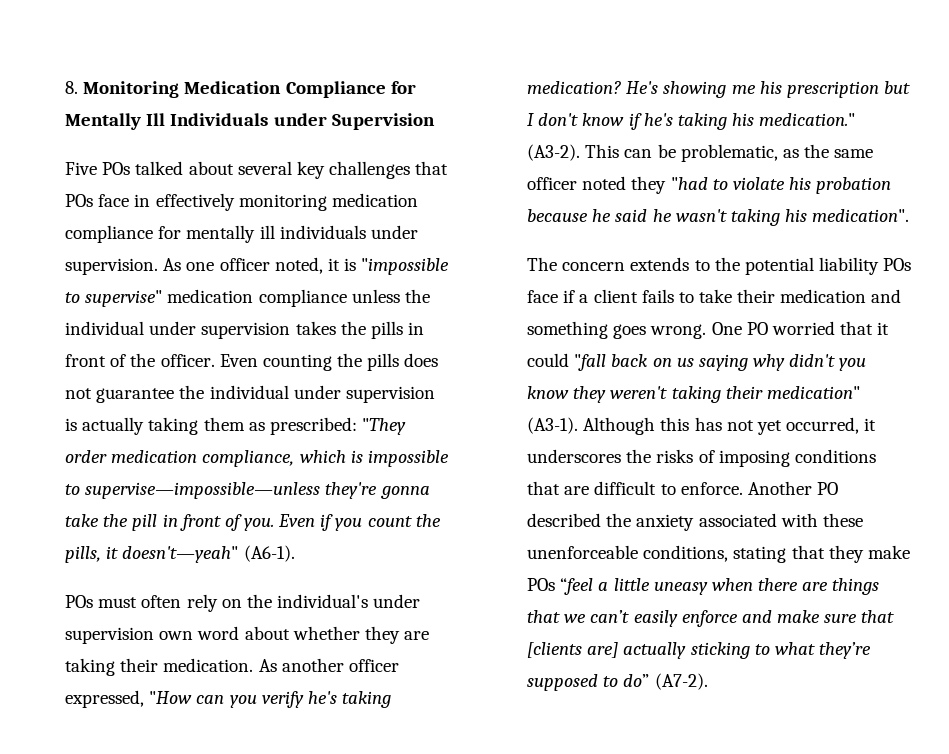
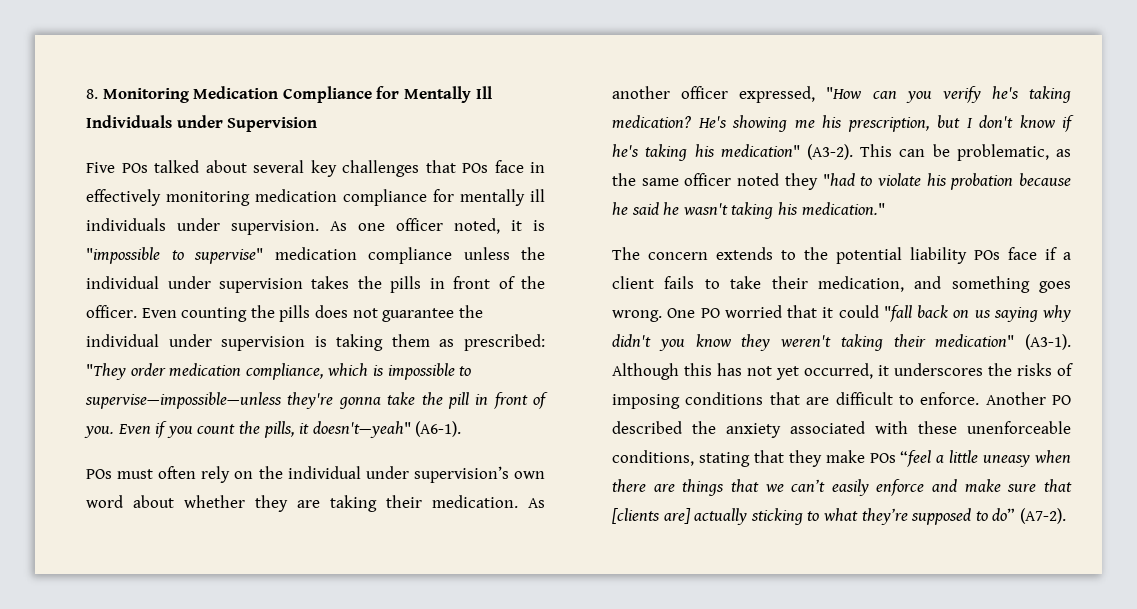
- Even counting the pills does not guarantee the individual under supervision is actually taking them as prescribed: "They order medication compliance, which is impossible to supervise—impossible—unless they're gonna take the pill in front of you.
+ Even counting the pills does not guarantee the individual under supervision is taking them as prescribed: "They order medication compliance, which is impossible to supervise—impossible—unless they're gonna take the pill in front of you.
- POs must often rely on the individual's under supervision own word about whether they are taking their medication.
+ POs must often rely on the individual under supervision’s own word about whether they are taking their medication.
- He's showing me his prescription but I don't know if he's taking his medication." (A3-2).
+ He's showing me his prescription, but I don't know if he's taking his medication" (A3-2).
- This can be problematic, as the same officer noted they "had to violate his probation because he said he wasn't taking his medication".
+ This can be problematic, as the same officer noted they "had to violate his probation because he said he wasn't taking his medication."
- The concern extends to the potential liability POs face if a client fails to take their medication and something goes wrong.
+ The concern extends to the potential liability POs face if a client fails to take their medication, and something goes wrong.

